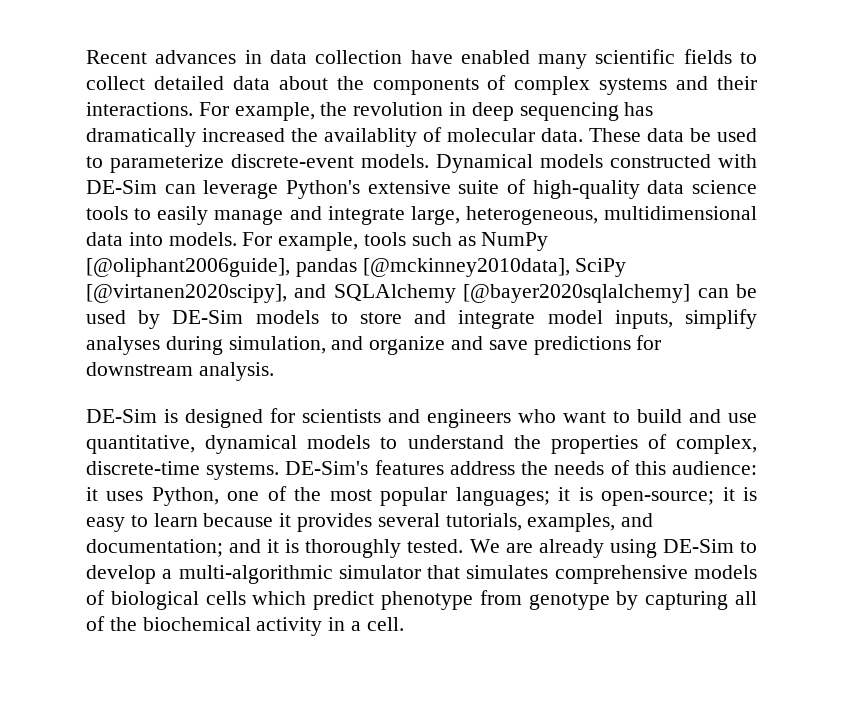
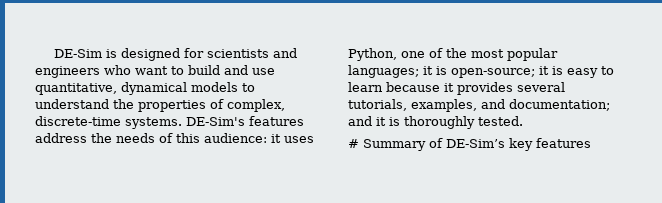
- Recent advances in data collection have enabled many scientific fields to collect detailed data about the components of complex systems and their interactions. For example, the revolution in deep sequencing has dramatically increased the availablity of molecular data. These data be used to parameterize discrete-event models. Dynamical models constructed with DE-Sim can leverage Python's extensive suite of high-quality data science tools to easily manage and integrate large, heterogeneous, multidimensional data into models. For example, tools such as NumPy [@oliphant2006guide], pandas [@mckinney2010data], SciPy [@virtanen2020scipy], and SQLAlchemy [@bayer2020sqlalchemy] can be used by DE-Sim models to store and integrate model inputs, simplify analyses during simulation, and organize and save predictions for downstream analysis.
- DE-Sim's features address the needs of this audience: it uses Python, one of the most popular languages; it is open-source; it is easy to learn because it provides several tutorials, examples, and documentation; and it is thoroughly tested. We are already using DE-Sim to develop a multi-algorithmic simulator that simulates comprehensive models of biological cells which predict phenotype from genotype by capturing all of the biochemical activity in a cell.
+ DE-Sim's features address the needs of this audience: it uses Python, one of the most popular languages; it is open-source; it is easy to learn because it provides several tutorials, examples, and documentation; and it is thoroughly tested.
+ # Summary of DE-Sim’s key features

